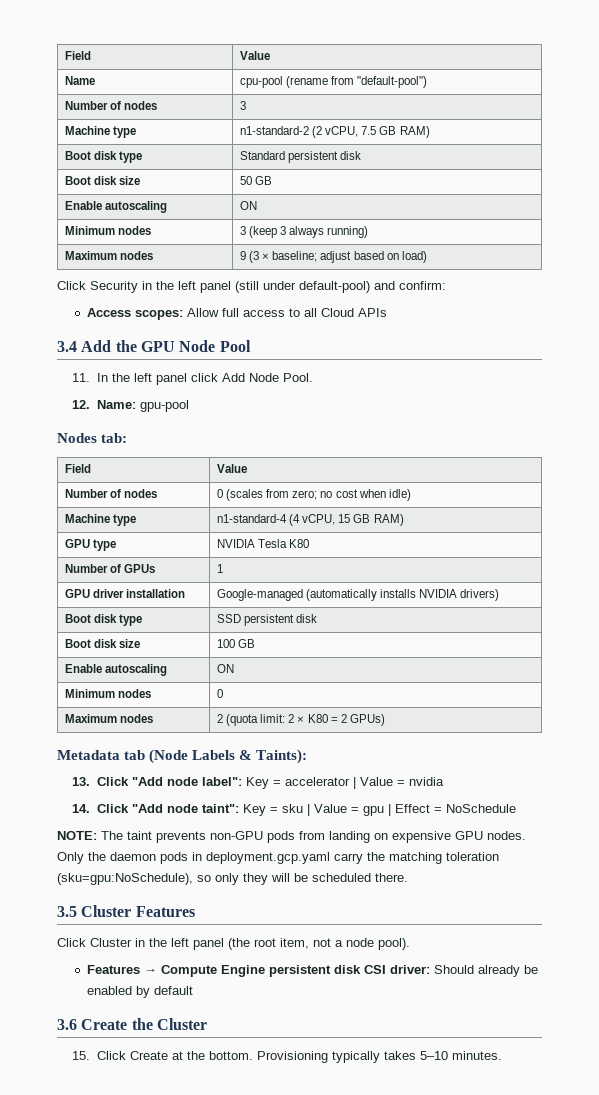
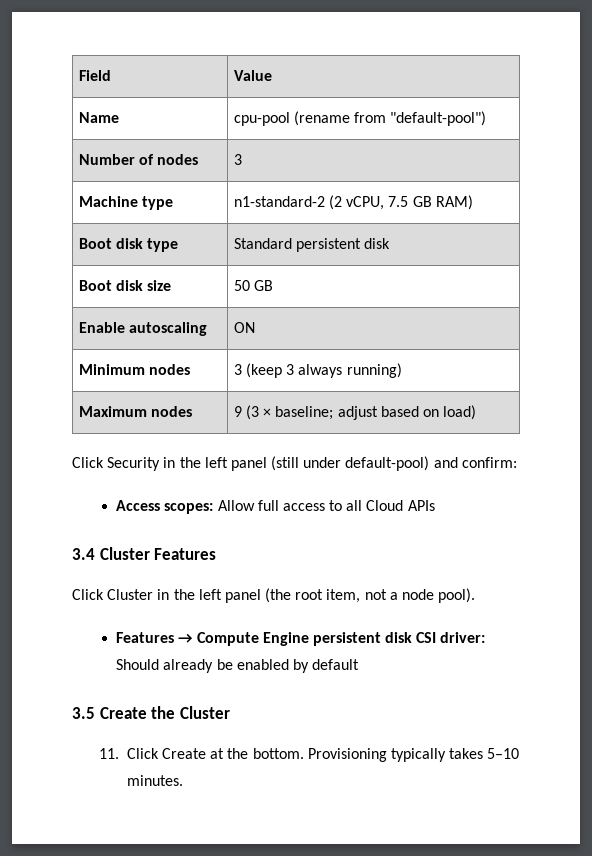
- 3.4 Add the GPU Node Pool
- 11. In the left panel click Add Node Pool.
- 12. Name: gpu-pool
- Nodes tab:
- Field | Value
- Number of nodes | 0 (scales from zero; no cost when idle)
- Machine type | n1-standard-4 (4 vCPU, 15 GB RAM)
- GPU type | NVIDIA Tesla K80
- Number of GPUs | 1
- GPU driver installation | Google-managed (automatically installs NVIDIA drivers)
- Boot disk type | SSD persistent disk
- Boot disk size | 100 GB
- Enable autoscaling | ON
- Minimum nodes | 0
- Maximum nodes | 2 (quota limit: 2 × K80 = 2 GPUs)
- Metadata tab (Node Labels & Taints):
- 13. Click "Add node label": Key = accelerator | Value = nvidia
- 14. Click "Add node taint": Key = sku | Value = gpu | Effect = NoSchedule
- NOTE: The taint prevents non-GPU pods from landing on expensive GPU nodes. Only the daemon pods in deployment.gcp.yaml carry the matching toleration (sku=gpu:NoSchedule), so only they will be scheduled there.
- 3.5 Cluster Features
+ 3.4 Cluster Features
- 3.6 Create the Cluster
+ 3.5 Create the Cluster
- 15. Click Create at the bottom.
+ 11. Click Create at the bottom.

